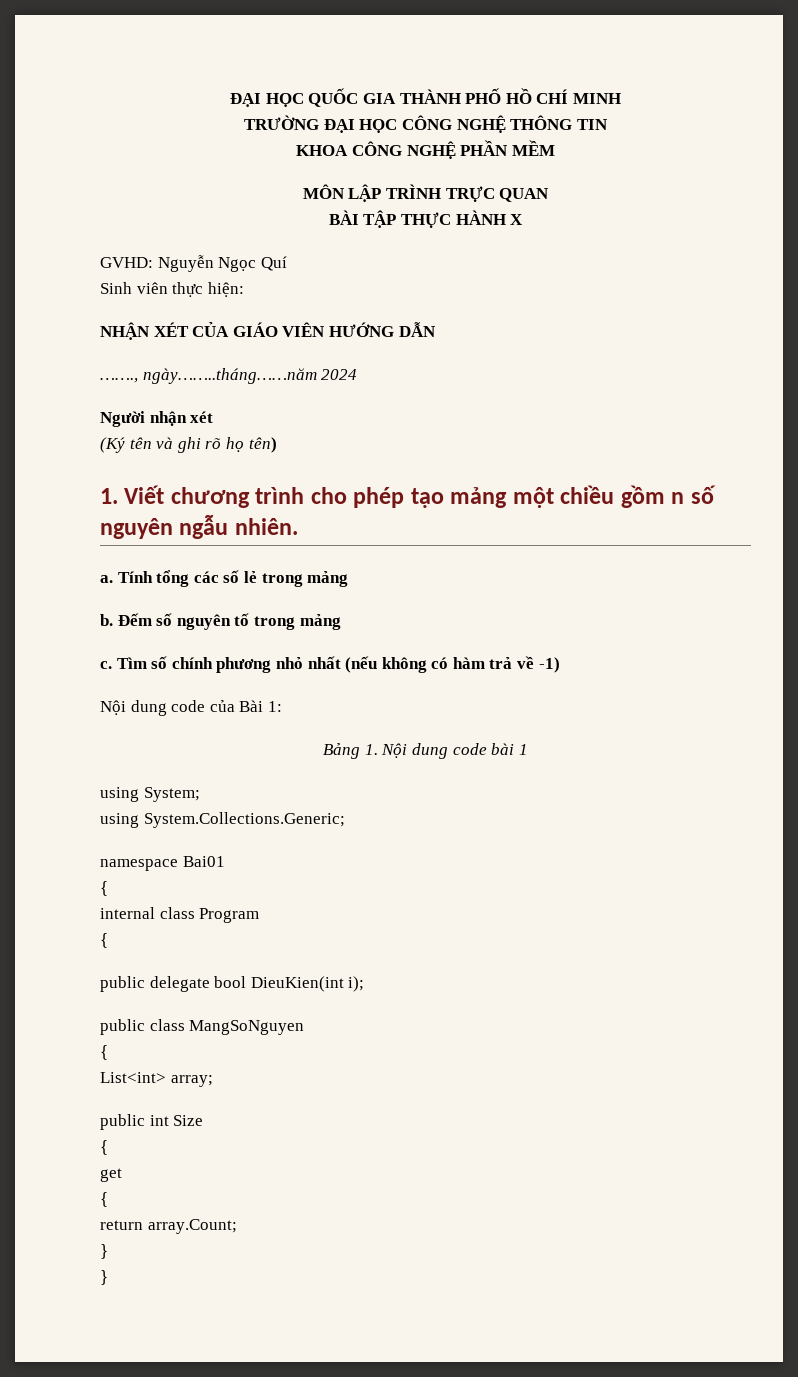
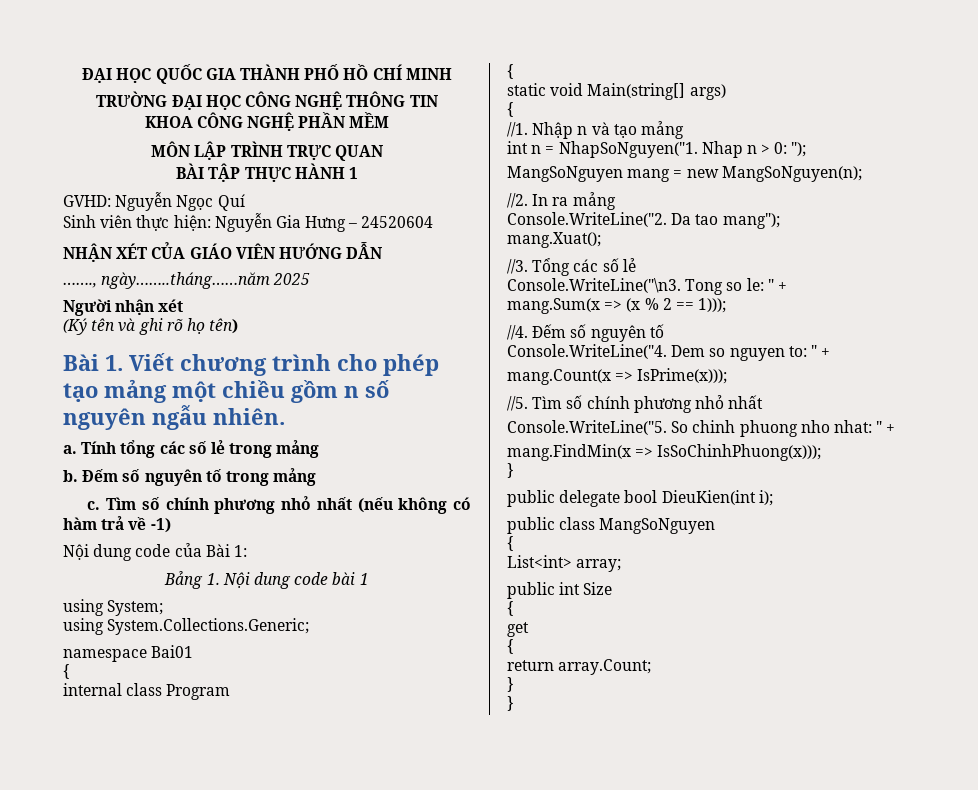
- BÀI TẬP THỰC HÀNH X
+ BÀI TẬP THỰC HÀNH 1
- Sinh viên thực hiện:
+ Sinh viên thực hiện: Nguyễn Gia Hưng – 24520604
- ……., ngày……..tháng……năm 2024
+ ……., ngày……..tháng……năm 2025
- 1. Viết chương trình cho phép tạo mảng một chiều gồm n số nguyên ngẫu nhiên.
+ Bài 1. Viết chương trình cho phép tạo mảng một chiều gồm n số nguyên ngẫu nhiên.
+ static void Main(string[] args)
+ {
+ //1. Nhập n và tạo mảng
+ int n = NhapSoNguyen("1. Nhap n > 0: ");
+ MangSoNguyen mang = new MangSoNguyen(n);
+ //2. In ra mảng
+ Console.WriteLine("2. Da tao mang");
+ mang.Xuat();
+ //3. Tổng các số lẻ
+ Console.WriteLine("\n3. Tong so le: " +
+ mang.Sum(x => (x % 2 == 1)));
+ //4. Đếm số nguyên tố
+ Console.WriteLine("4. Dem so nguyen to: " +
+ mang.Count(x => IsPrime(x)));
+ //5. Tìm số chính phương nhỏ nhất
+ Console.WriteLine("5. So chinh phuong nho nhat: " +
+ mang.FindMin(x => IsSoChinhPhuong(x)));
+ }

